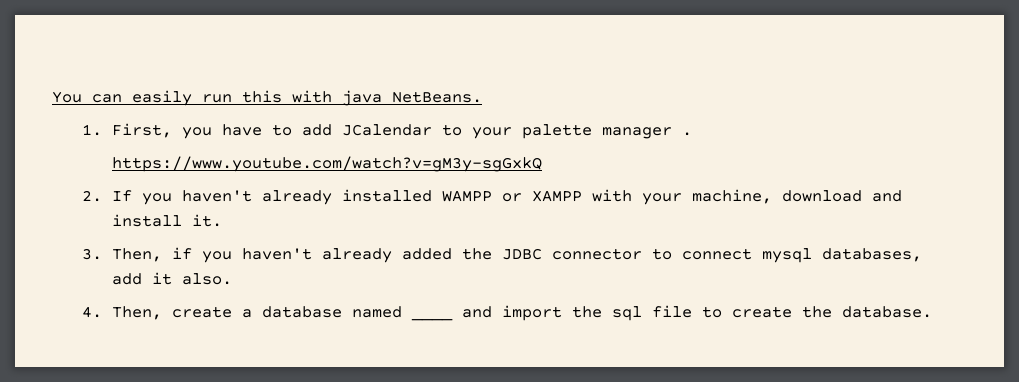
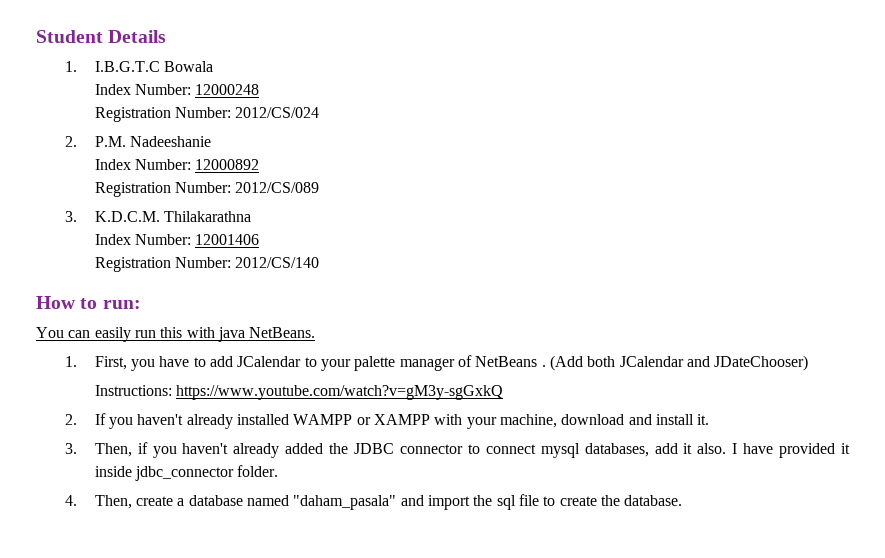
+ Student Details
+ 1. I.B.G.T.C Bowala
+ Index Number: 12000248
+ Registration Number: 2012/CS/024
+ 2. P.M. Nadeeshanie
+ Index Number: 12000892
+ Registration Number: 2012/CS/089
+ 3. K.D.C.M. Thilakarathna
+ Index Number: 12001406
+ Registration Number: 2012/CS/140
+ How to run:
- 1. First, you have to add JCalendar to your palette manager .
- https://www.youtube.com/watch?v=gM3y-sgGxkQ
+ 1. First, you have to add JCalendar to your palette manager of NetBeans . (Add both JCalendar and JDateChooser)
+ Instructions: https://www.youtube.com/watch?v=gM3y-sgGxkQ
+ I have provided it inside jdbc_connector folder.
- 4. Then, create a database named ____ and import the sql file to create the database.
+ 4. Then, create a database named "daham_pasala" and import the sql file to create the database.

